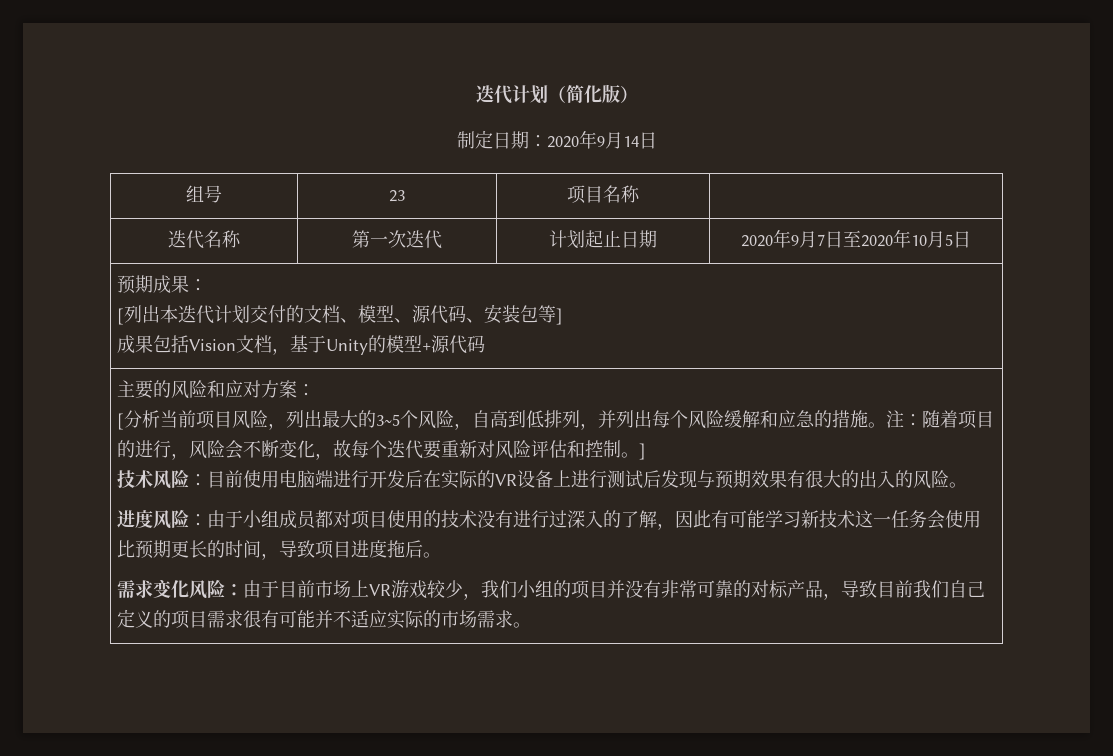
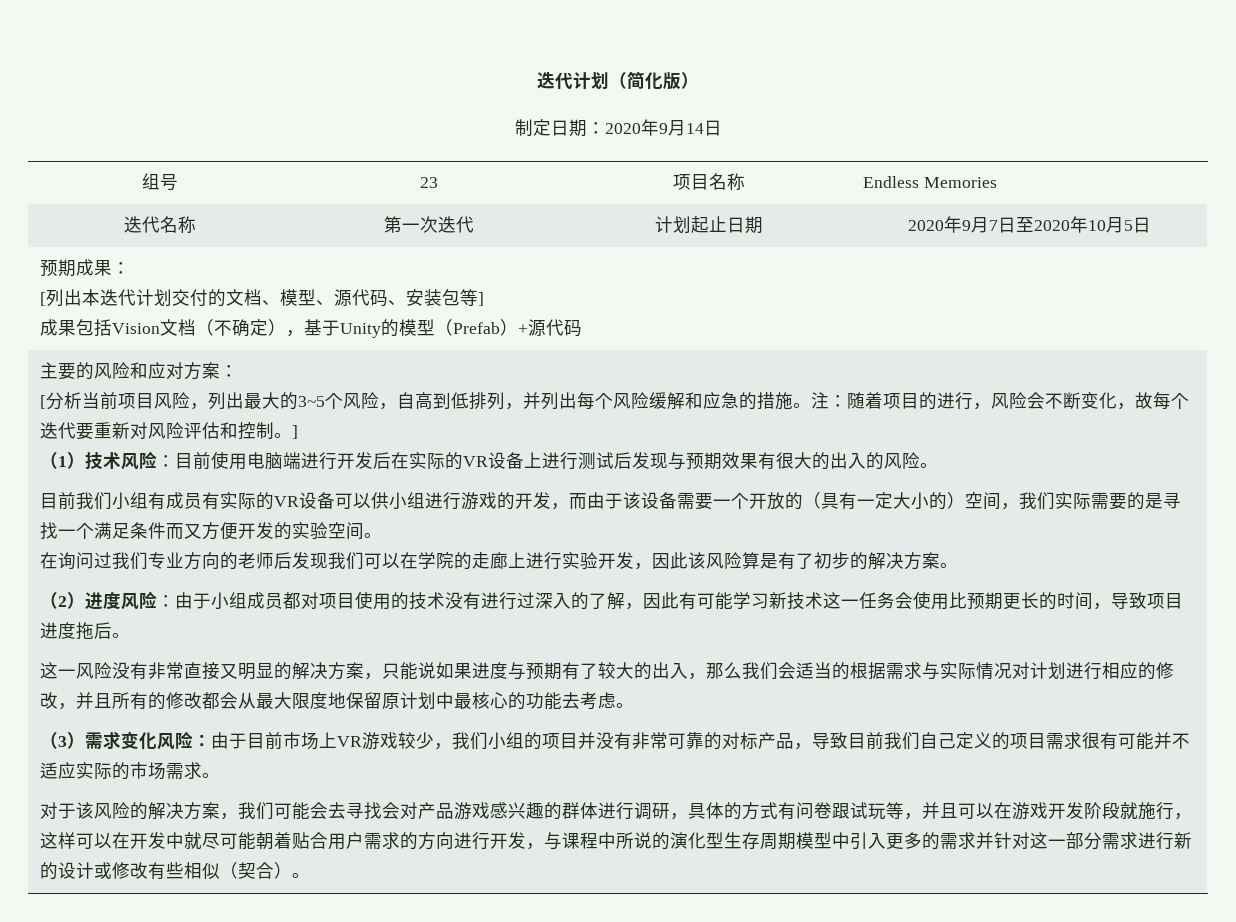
- 组号 | 23 | 项目名称 |
+ 组号 | 23 | 项目名称 | Endless Memories
  预期成果：
  [列出本迭代计划交付的文档、模型、源代码、安装包等]
- 成果包括Vision文档，基于Unity的模型+源代码
+ 成果包括Vision文档（不确定），基于Unity的模型（Prefab）+源代码
- 技术风险：目前使用电脑端进行开发后在实际的VR设备上进行测试后发现与预期效果有很大的出入的风险。
+ （1）技术风险：目前使用电脑端进行开发后在实际的VR设备上进行测试后发现与预期效果有很大的出入的风险。
- 进度风险：由于小组成员都对项目使用的技术没有进行过深入的了解，因此有可能学习新技术这一任务会使用比预期更长的时间，导致项目进度拖后。
+ 目前我们小组有成员有实际的VR设备可以供小组进行游戏的开发，而由于该设备需要一个开放的（具有一定大小的）空间，我们实际需要的是寻找一个满足条件而又方便开发的实验空间。
+ 在询问过我们专业方向的老师后发现我们可以在学院的走廊上进行实验开发，因此该风险算是有了初步的解决方案。
+ （2）进度风险：由于小组成员都对项目使用的技术没有进行过深入的了解，因此有可能学习新技术这一任务会使用比预期更长的时间，导致项目进度拖后。
- 需求变化风险：由于目前市场上VR游戏较少，我们小组的项目并没有非常可靠的对标产品，导致目前我们自己定义的项目需求很有可能并不适应实际的市场需求。
+ 这一风险没有非常直接又明显的解决方案，只能说如果进度与预期有了较大的出入，那么我们会适当的根据需求与实际情况对计划进行相应的修改，并且所有的修改都会从最大限度地保留原计划中最核心的功能去考虑。
+ （3）需求变化风险：由于目前市场上VR游戏较少，我们小组的项目并没有非常可靠的对标产品，导致目前我们自己定义的项目需求很有可能并不适应实际的市场需求。
+ 对于该风险的解决方案，我们可能会去寻找会对产品游戏感兴趣的群体进行调研，具体的方式有问卷跟试玩等，并且可以在游戏开发阶段就施行，这样可以在开发中就尽可能朝着贴合用户需求的方向进行开发，与课程中所说的演化型生存周期模型中引入更多的需求并针对这一部分需求进行新的设计或修改有些相似（契合）。

